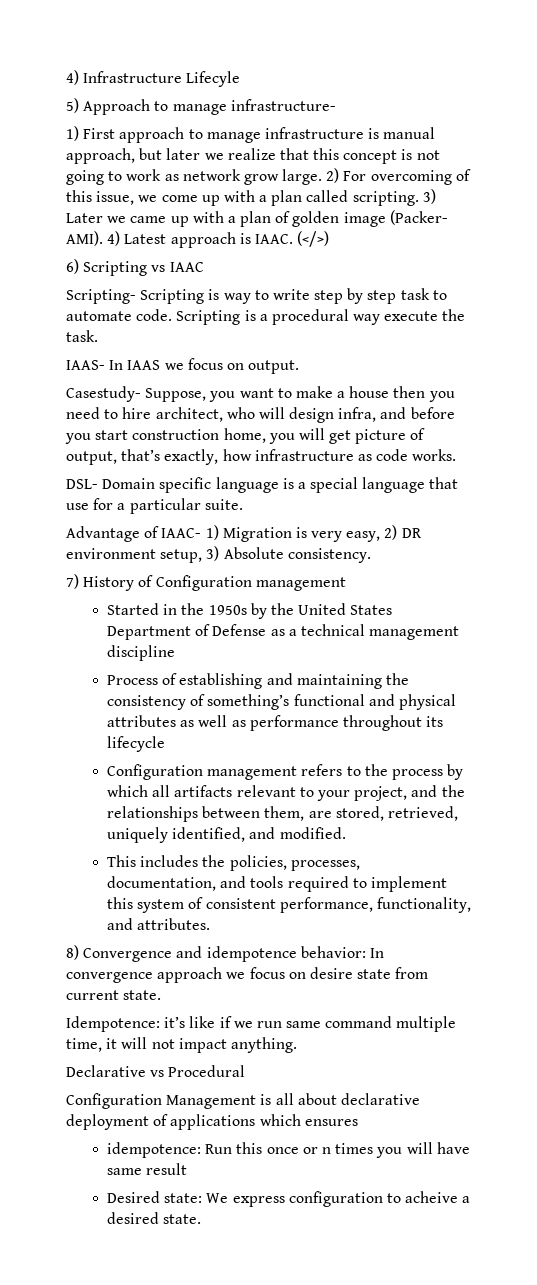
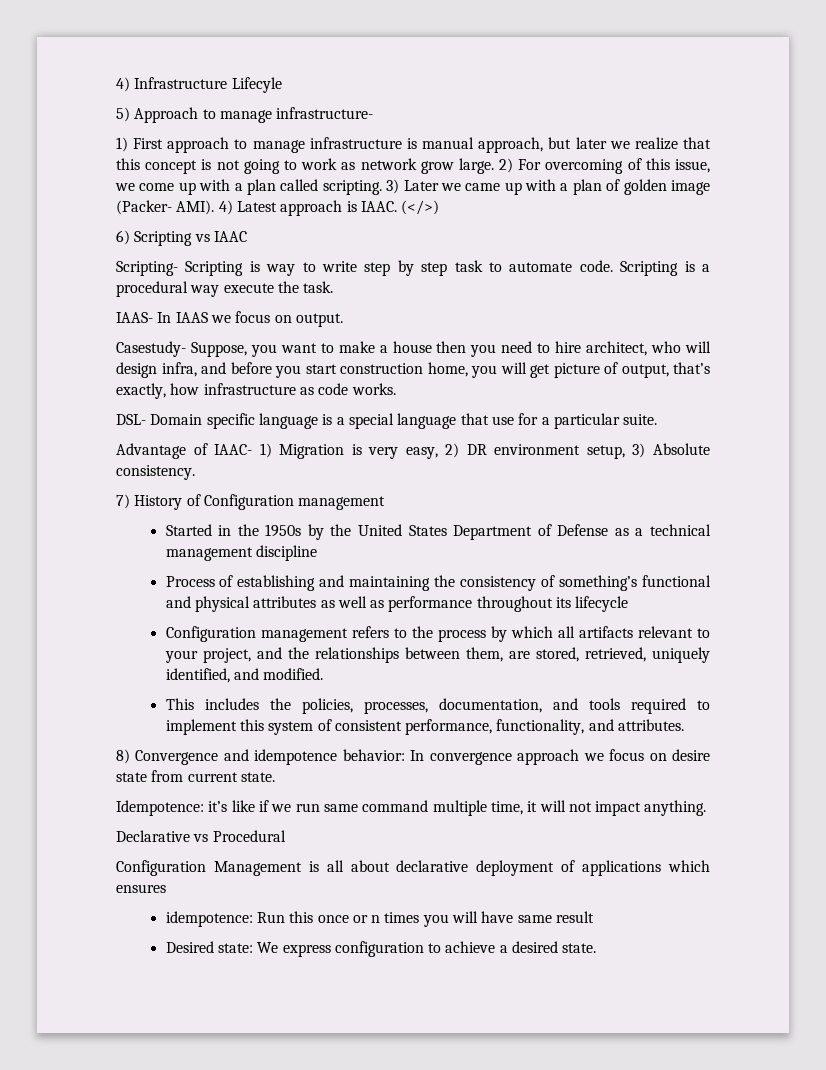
- Desired state: We express configuration to acheive a desired state.
+ Desired state: We express configuration to achieve a desired state.

